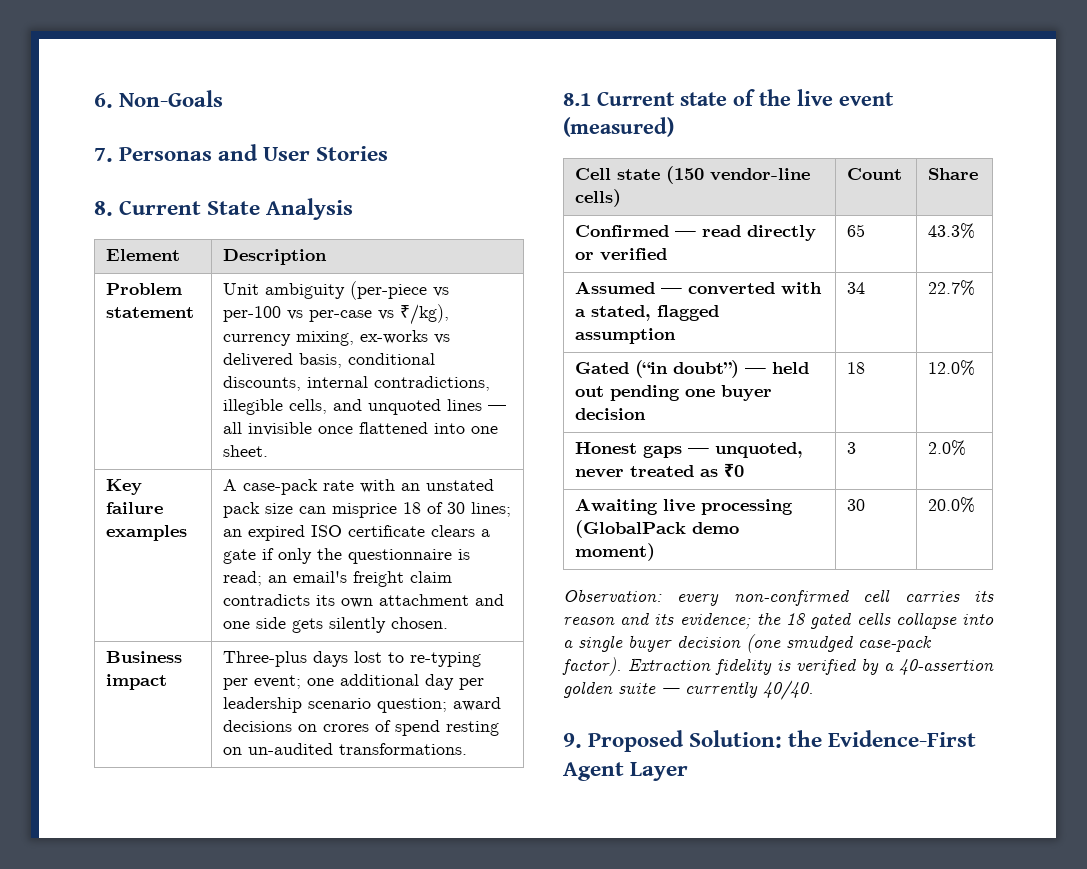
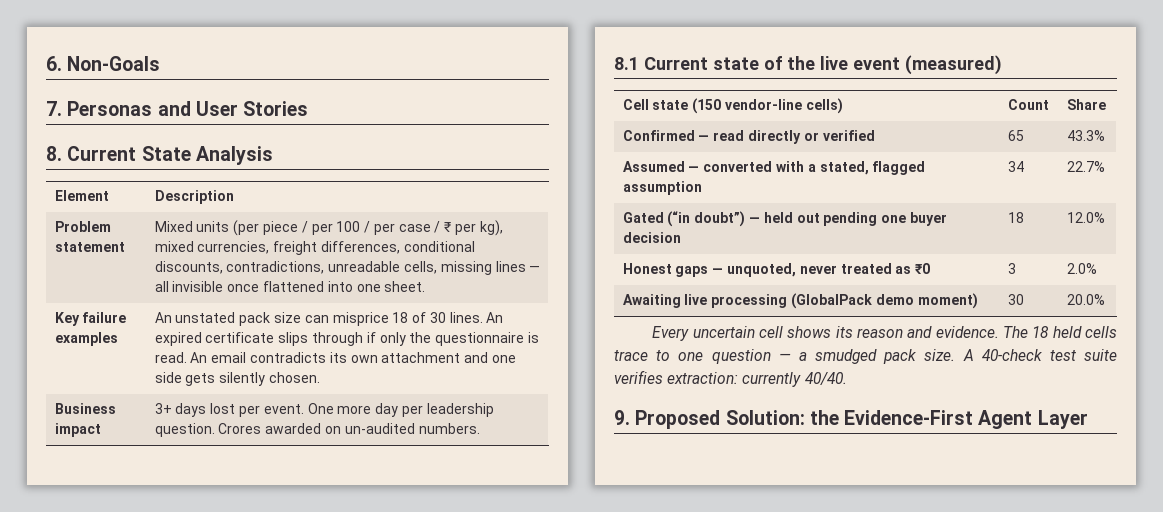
- Problem statement | Unit ambiguity (per-piece vs per-100 vs per-case vs ₹/kg), currency mixing, ex-works vs delivered basis, conditional discounts, internal contradictions, illegible cells, and unquoted lines — all invisible once flattened into one sheet.
+ Problem statement | Mixed units (per piece / per 100 / per case / ₹ per kg), mixed currencies, freight differences, conditional discounts, contradictions, unreadable cells, missing lines — all invisible once flattened into one sheet.
- A case-pack rate with an unstated pack size can misprice 18 of 30 lines; an expired ISO certificate clears a gate if only the questionnaire is read; an email's freight claim contradicts its own attachment and one side gets silently chosen.
+ An unstated pack size can misprice 18 of 30 lines. An expired certificate slips through if only the questionnaire is read. An email contradicts its own attachment and one side gets silently chosen.
- Business impact | Three-plus days lost to re-typing per event; one additional day per leadership scenario question; award decisions on crores of spend resting on un-audited transformations.
+ Business impact | 3+ days lost per event. One more day per leadership question. Crores awarded on un-audited numbers.
- Observation: every non-confirmed cell carries its reason and its evidence; the 18 gated cells collapse into a single buyer decision (one smudged case-pack factor). Extraction fidelity is verified by a 40-assertion golden suite — currently 40/40.
+ Every uncertain cell shows its reason and evidence. The 18 held cells trace to one question — a smudged pack size. A 40-check test suite verifies extraction: currently 40/40.

